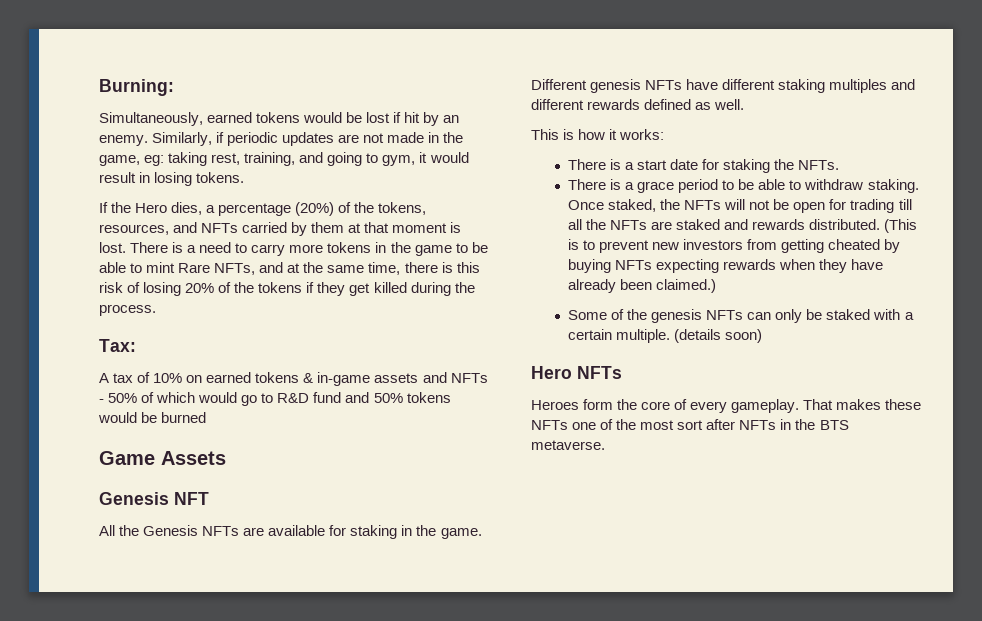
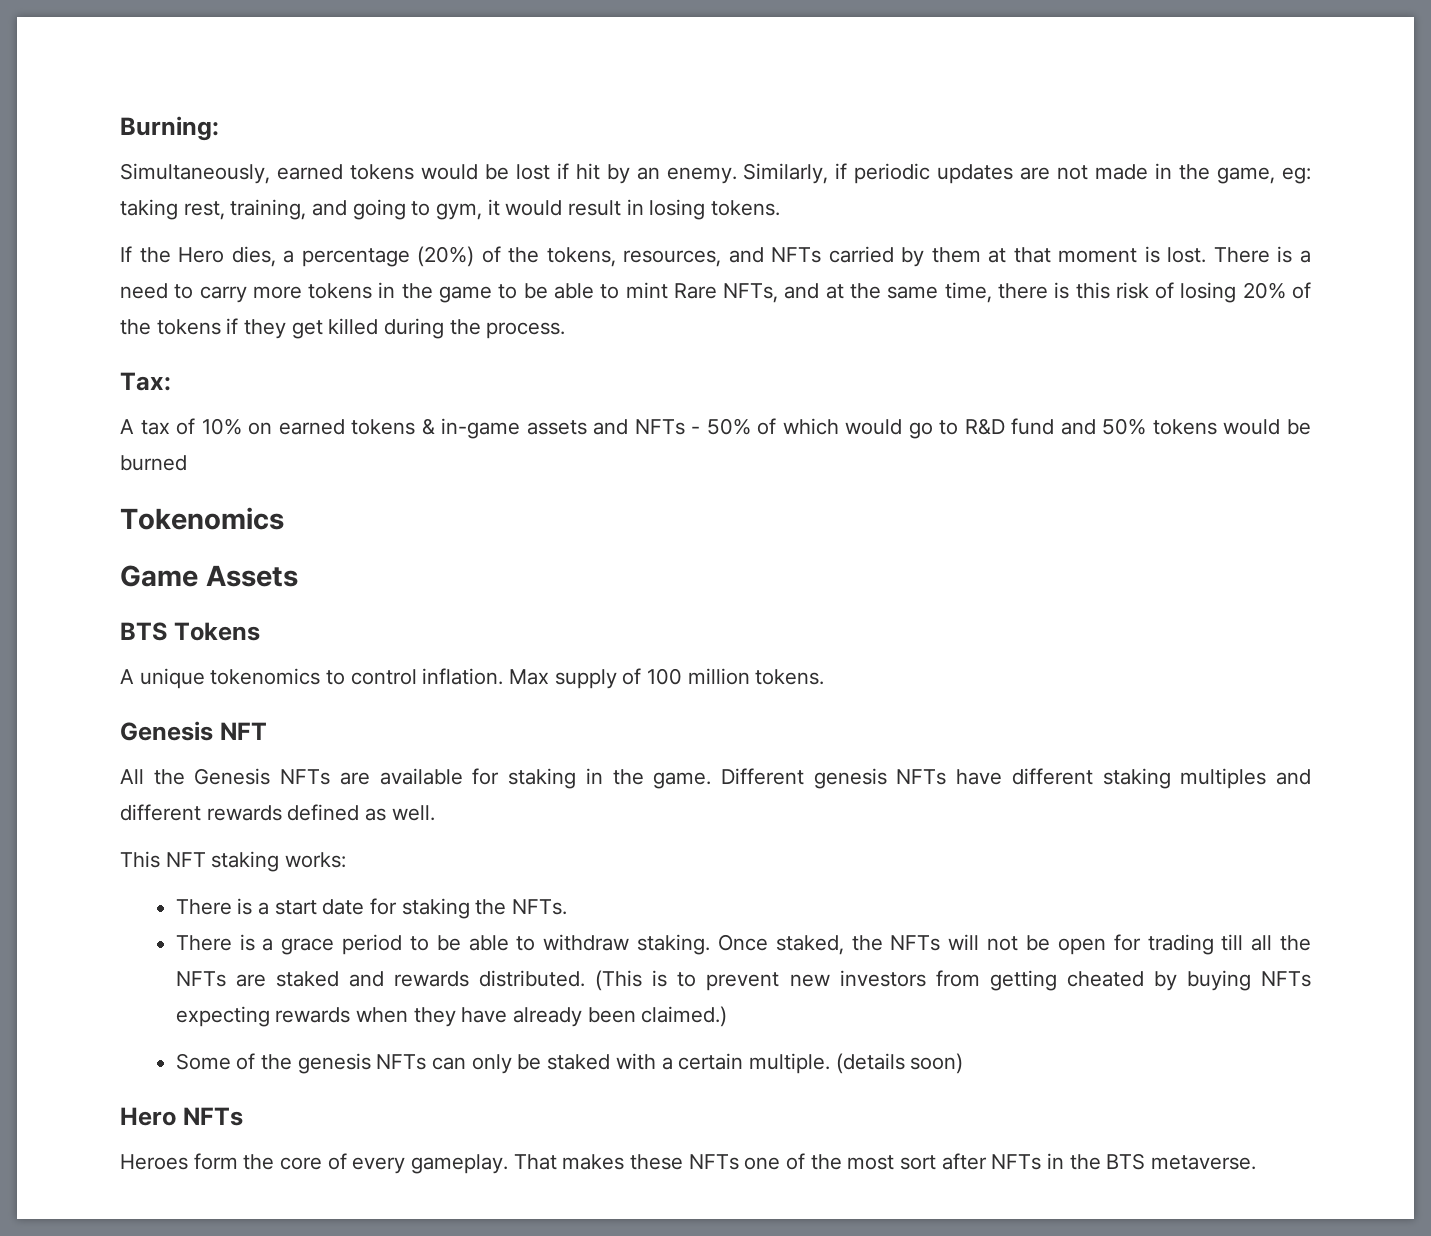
+ Tokenomics
+ BTS Tokens
+ A unique tokenomics to control inflation. Max supply of 100 million tokens.
- This is how it works:
+ This NFT staking works:

